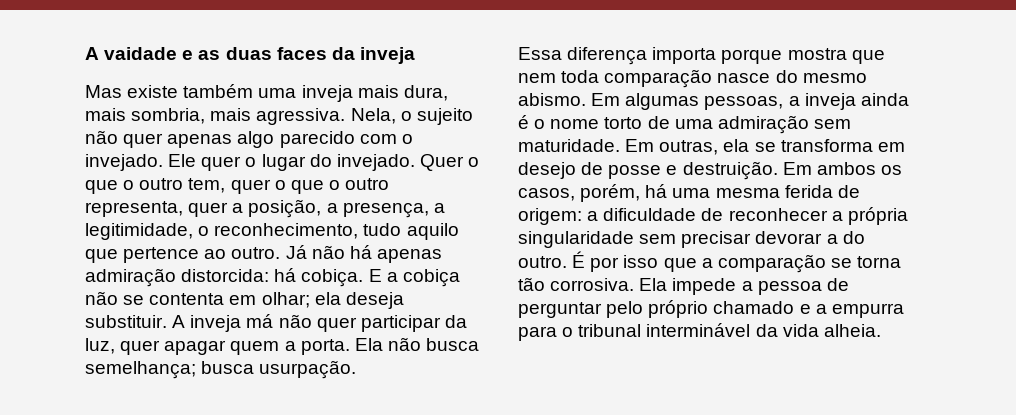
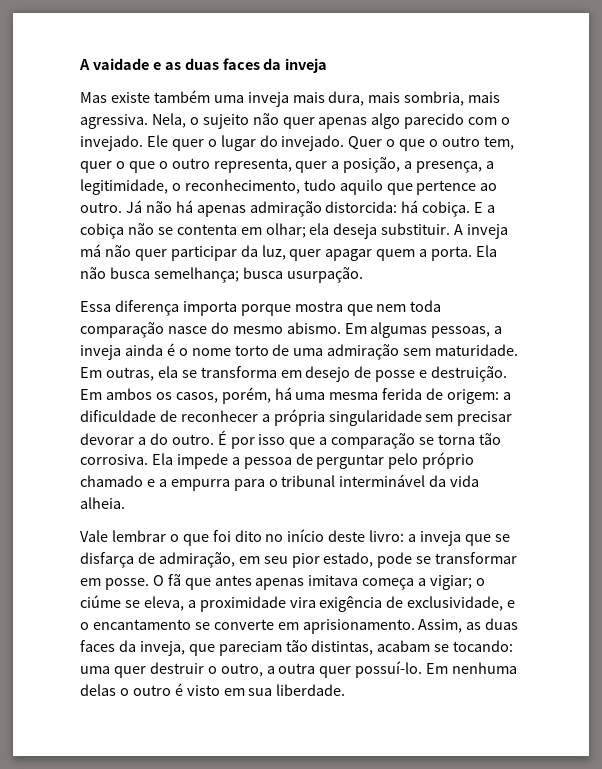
+ Vale lembrar o que foi dito no início deste livro: a inveja que se disfarça de admiração, em seu pior estado, pode se transformar em posse. O fã que antes apenas imitava começa a vigiar; o ciúme se eleva, a proximidade vira exigência de exclusividade, e o encantamento se converte em aprisionamento. Assim, as duas faces da inveja, que pareciam tão distintas, acabam se tocando: uma quer destruir o outro, a outra quer possuí-lo. Em nenhuma delas o outro é visto em sua liberdade.

